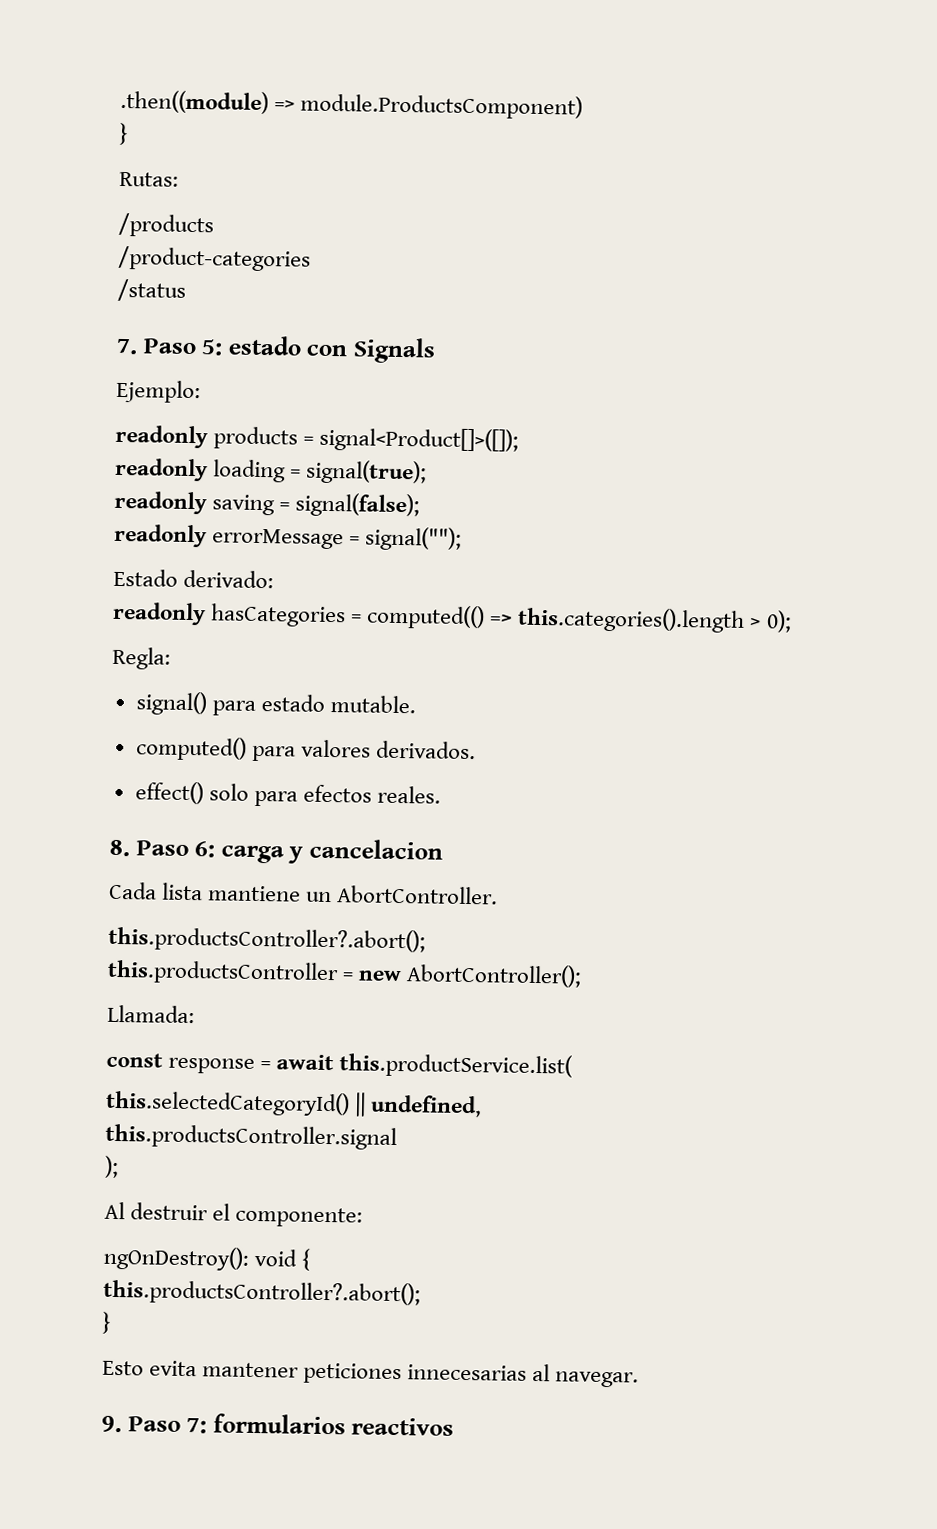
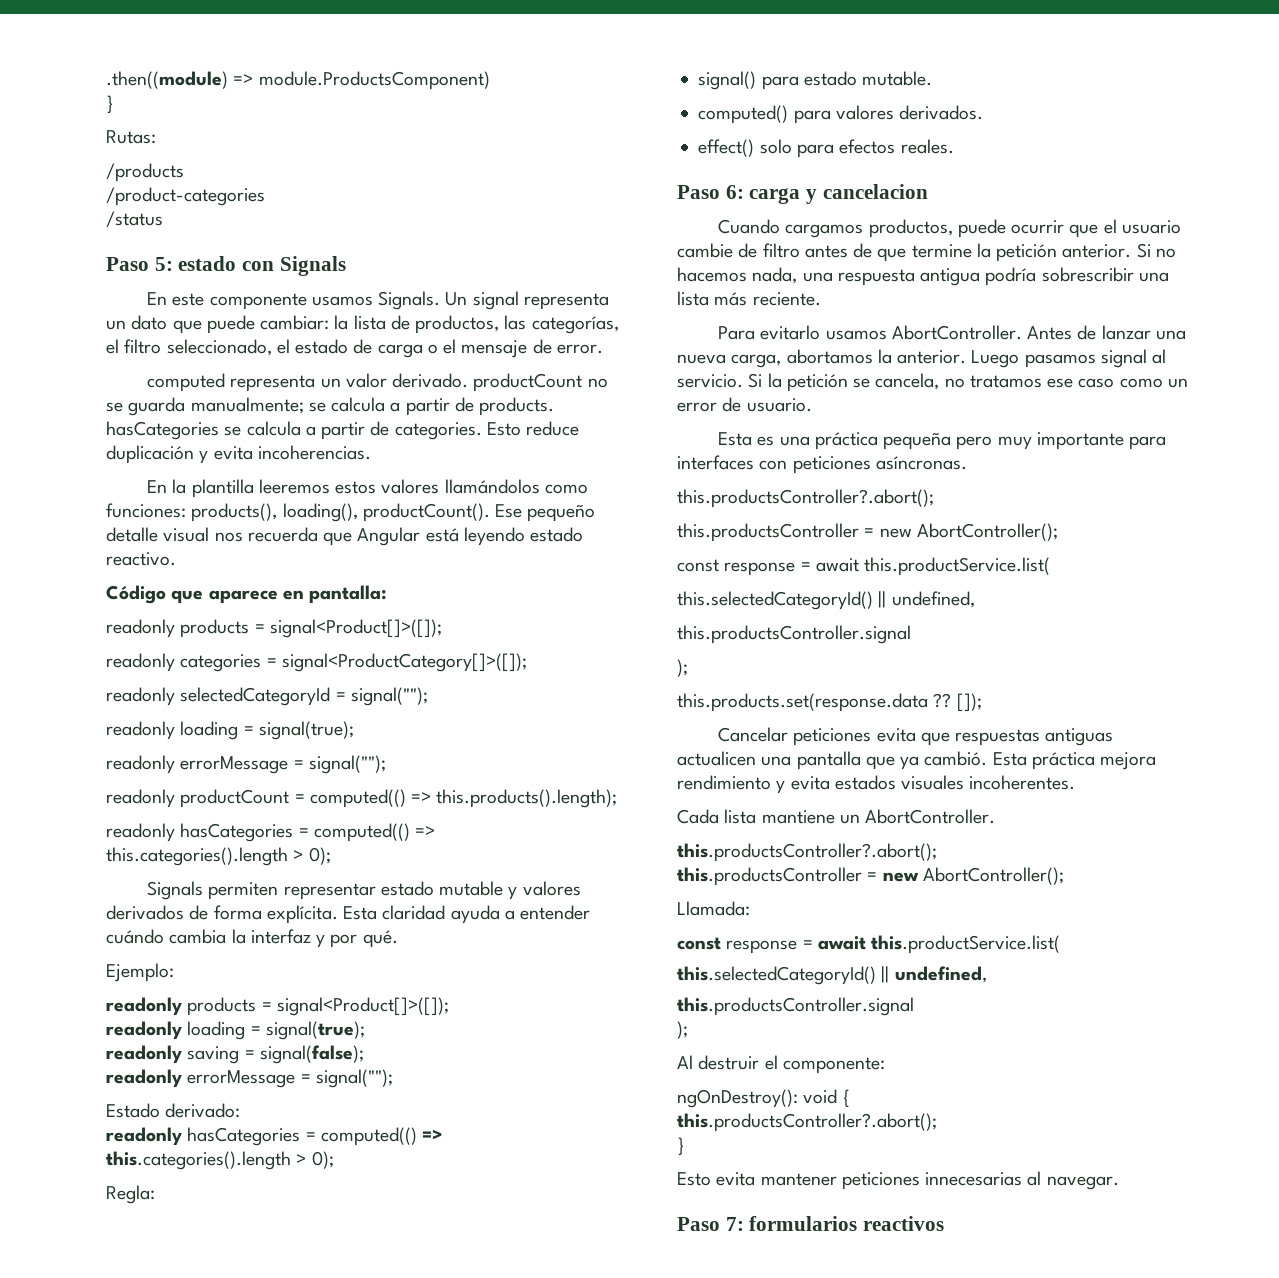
- 7. Paso 5: estado con Signals
+ Paso 5: estado con Signals
+ En este componente usamos Signals. Un signal representa un dato que puede cambiar: la lista de productos, las categorías, el filtro seleccionado, el estado de carga o el mensaje de error.
+ computed representa un valor derivado. productCount no se guarda manualmente; se calcula a partir de products. hasCategories se calcula a partir de categories. Esto reduce duplicación y evita incoherencias.
+ En la plantilla leeremos estos valores llamándolos como funciones: products(), loading(), productCount(). Ese pequeño detalle visual nos recuerda que Angular está leyendo estado reactivo.
+ Código que aparece en pantalla:
+ readonly products = signal<Product[]>([]);
+ readonly categories = signal<ProductCategory[]>([]);
+ readonly selectedCategoryId = signal("");
+ readonly loading = signal(true);
+ readonly errorMessage = signal("");
+ readonly productCount = computed(() => this.products().length);
+ readonly hasCategories = computed(() => this.categories().length > 0);
+ Signals permiten representar estado mutable y valores derivados de forma explícita. Esta claridad ayuda a entender cuándo cambia la interfaz y por qué.
- 8. Paso 6: carga y cancelacion
+ Paso 6: carga y cancelacion
+ Cuando cargamos productos, puede ocurrir que el usuario cambie de filtro antes de que termine la petición anterior. Si no hacemos nada, una respuesta antigua podría sobrescribir una lista más reciente.
+ Para evitarlo usamos AbortController. Antes de lanzar una nueva carga, abortamos la anterior. Luego pasamos signal al servicio. Si la petición se cancela, no tratamos ese caso como un error de usuario.
+ Esta es una práctica pequeña pero muy importante para interfaces con peticiones asíncronas.
+ this.productsController?.abort();
+ this.productsController = new AbortController();
+ const response = await this.productService.list(
+ this.selectedCategoryId() || undefined,
+ this.productsController.signal
+ );
+ this.products.set(response.data ?? []);
+ Cancelar peticiones evita que respuestas antiguas actualicen una pantalla que ya cambió. Esta práctica mejora rendimiento y evita estados visuales incoherentes.
- 9. Paso 7: formularios reactivos
+ Paso 7: formularios reactivos

